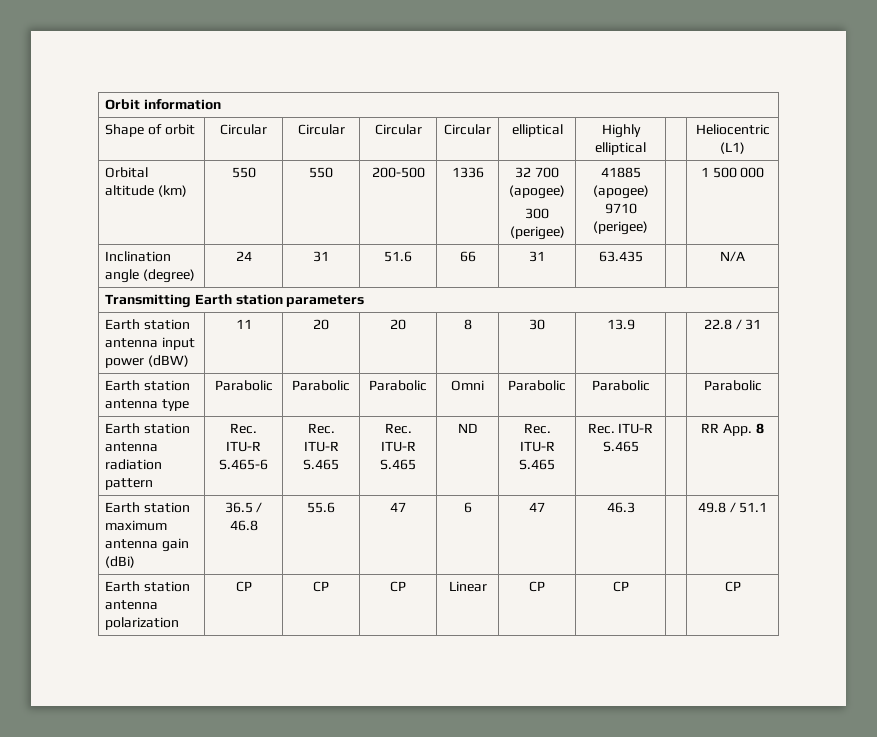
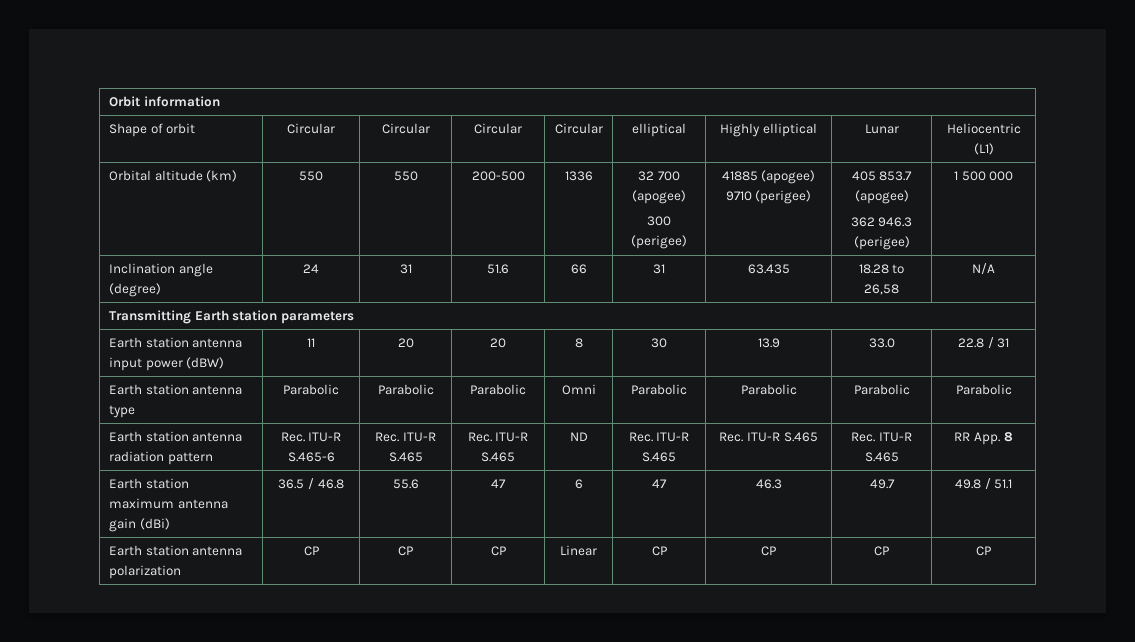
- Shape of orbit | Circular | Circular | Circular | Circular | elliptical | Highly elliptical | | Heliocentric (L1)
+ Shape of orbit | Circular | Circular | Circular | Circular | elliptical | Highly elliptical | Lunar | Heliocentric (L1)
  Orbital altitude (km) | 550 | 550 | 200-500 | 1336 | 32 700 (apogee)
- 300 (perigee) | 41885 (apogee) 9710 (perigee) | | 1 500 000
+ 300 (perigee) | 41885 (apogee) 9710 (perigee) | 405 853.7 (apogee)
+ 362 946.3 (perigee) | 1 500 000
- Inclination angle (degree) | 24 | 31 | 51.6 | 66 | 31 | 63.435 | | N/A
+ Inclination angle (degree) | 24 | 31 | 51.6 | 66 | 31 | 63.435 | 18.28 to 26,58 | N/A
- Earth station antenna input power (dBW) | 11 | 20 | 20 | 8 | 30 | 13.9 | | 22.8 / 31
+ Earth station antenna input power (dBW) | 11 | 20 | 20 | 8 | 30 | 13.9 | 33.0 | 22.8 / 31
- Earth station antenna type | Parabolic | Parabolic | Parabolic | Omni | Parabolic | Parabolic | | Parabolic
+ Earth station antenna type | Parabolic | Parabolic | Parabolic | Omni | Parabolic | Parabolic | Parabolic | Parabolic
- Earth station antenna radiation pattern | Rec. ITU-R S.465-6 | Rec. ITU-R S.465 | Rec. ITU-R S.465 | ND | Rec. ITU-R S.465 | Rec. ITU-R S.465 | | RR App. 8
+ Earth station antenna radiation pattern | Rec. ITU-R S.465-6 | Rec. ITU-R S.465 | Rec. ITU-R S.465 | ND | Rec. ITU-R S.465 | Rec. ITU-R S.465 | Rec. ITU-R S.465 | RR App. 8
- Earth station maximum antenna gain (dBi) | 36.5 / 46.8 | 55.6 | 47 | 6 | 47 | 46.3 | | 49.8 / 51.1
+ Earth station maximum antenna gain (dBi) | 36.5 / 46.8 | 55.6 | 47 | 6 | 47 | 46.3 | 49.7 | 49.8 / 51.1
- Earth station antenna polarization | CP | CP | CP | Linear | CP | CP | | CP
+ Earth station antenna polarization | CP | CP | CP | Linear | CP | CP | CP | CP

